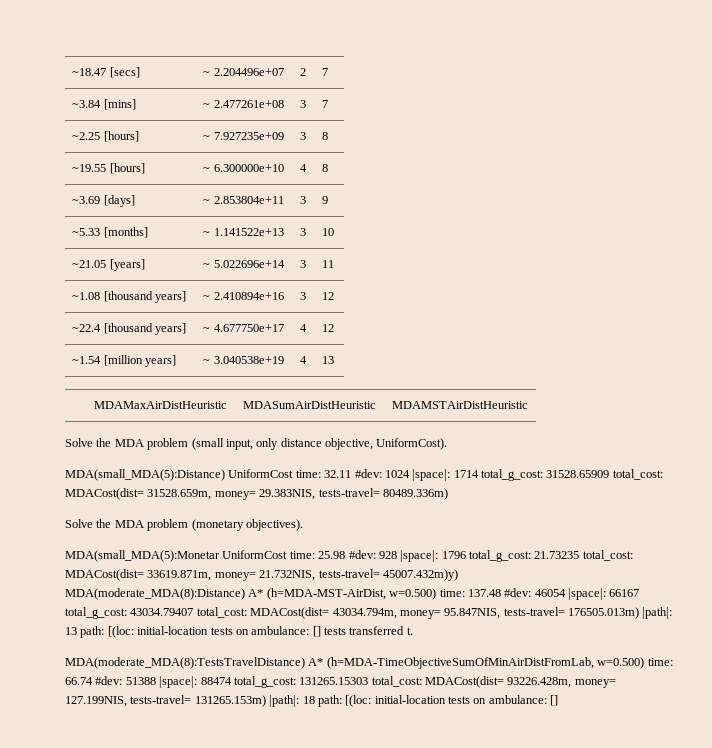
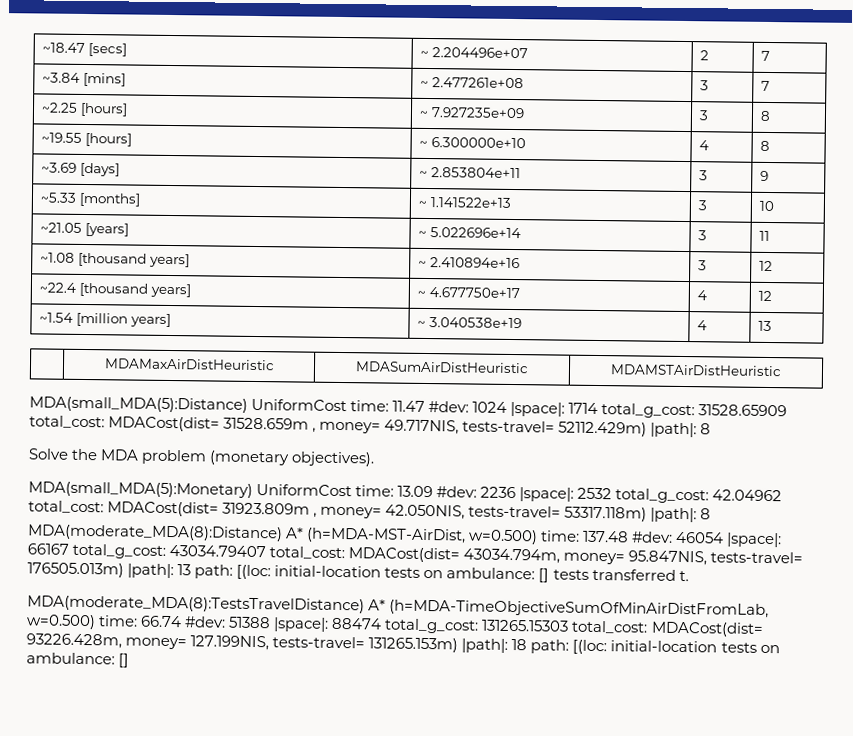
- Solve the MDA problem (small input, only distance objective, UniformCost).
- MDA(small_MDA(5):Distance) UniformCost time: 32.11 #dev: 1024 |space|: 1714 total_g_cost: 31528.65909 total_cost: MDACost(dist= 31528.659m, money= 29.383NIS, tests-travel= 80489.336m)
+ MDA(small_MDA(5):Distance) UniformCost time: 11.47 #dev: 1024 |space|: 1714 total_g_cost: 31528.65909 total_cost: MDACost(dist= 31528.659m , money= 49.717NIS, tests-travel= 52112.429m) |path|: 8
- MDA(small_MDA(5):Monetar UniformCost time: 25.98 #dev: 928 |space|: 1796 total_g_cost: 21.73235 total_cost: MDACost(dist= 33619.871m, money= 21.732NIS, tests-travel= 45007.432m)y)
+ MDA(small_MDA(5):Monetary) UniformCost time: 13.09 #dev: 2236 |space|: 2532 total_g_cost: 42.04962 total_cost: MDACost(dist= 31923.809m , money= 42.050NIS, tests-travel= 53317.118m) |path|: 8

